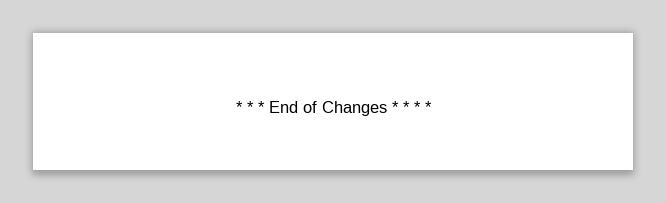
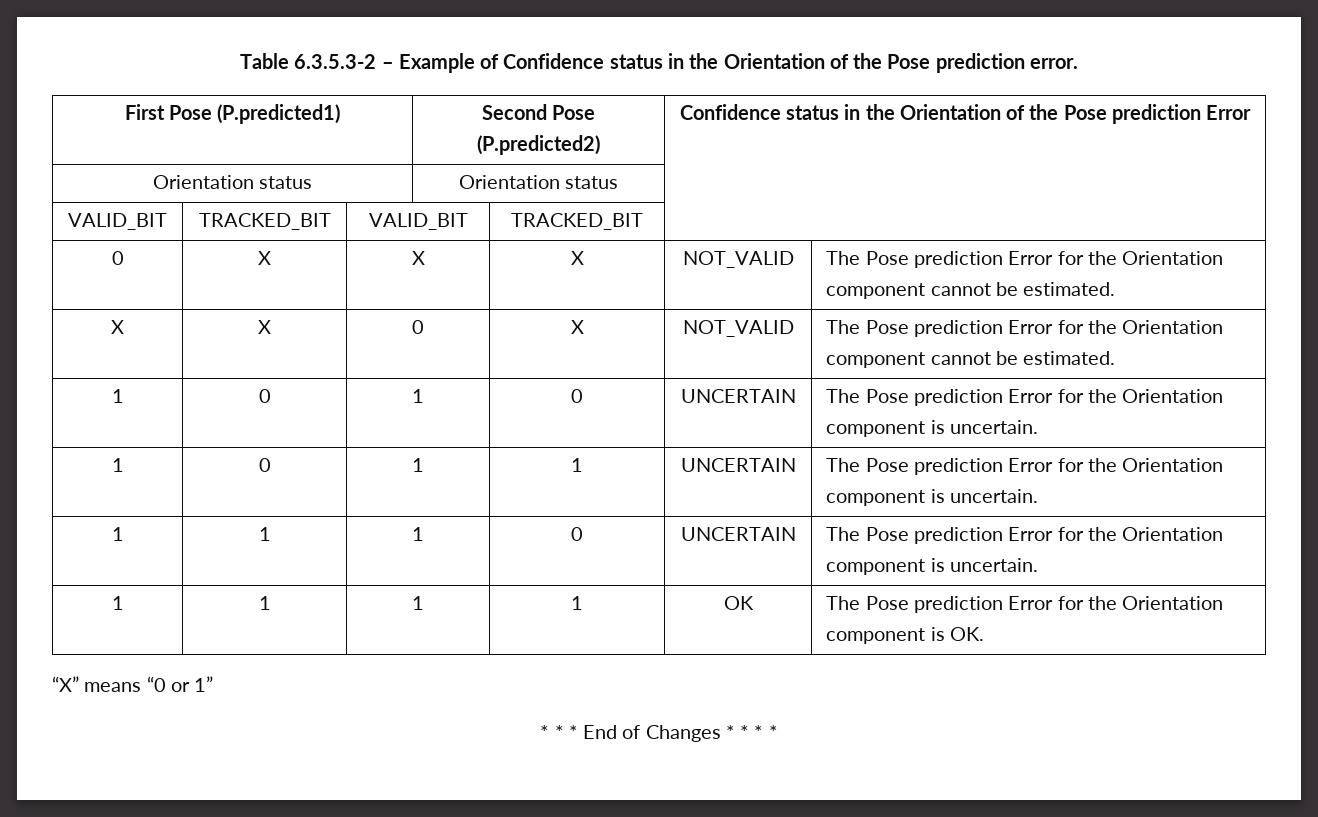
+ Table 6.3.5.3-2 – Example of Confidence status in the Orientation of the Pose prediction error.
+ First Pose (P.predicted1) | Second Pose (P.predicted2) | Confidence status in the Orientation of the Pose prediction Error
+ Orientation status | Orientation status |
+ VALID_BIT | TRACKED_BIT | VALID_BIT | TRACKED_BIT |
+ 0 | X | X | X | NOT_VALID | The Pose prediction Error for the Orientation component cannot be estimated.
+ X | X | 0 | X | NOT_VALID | The Pose prediction Error for the Orientation component cannot be estimated.
+ 1 | 0 | 1 | 0 | UNCERTAIN | The Pose prediction Error for the Orientation component is uncertain.
+ 1 | 0 | 1 | 1 | UNCERTAIN | The Pose prediction Error for the Orientation component is uncertain.
+ 1 | 1 | 1 | 0 | UNCERTAIN | The Pose prediction Error for the Orientation component is uncertain.
+ 1 | 1 | 1 | 1 | OK | The Pose prediction Error for the Orientation component is OK.
+ “X” means “0 or 1”

